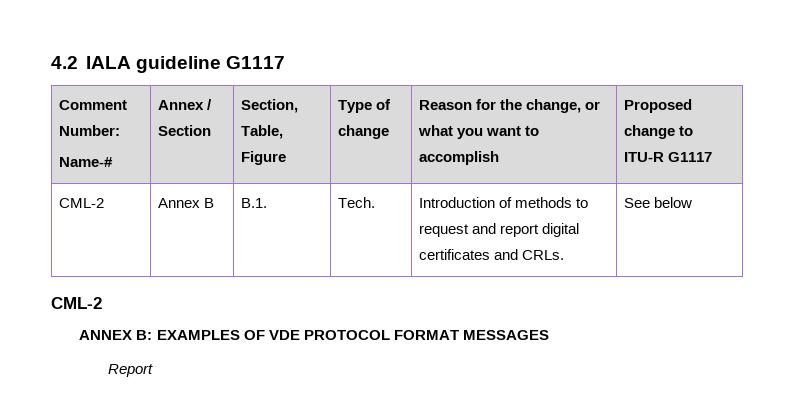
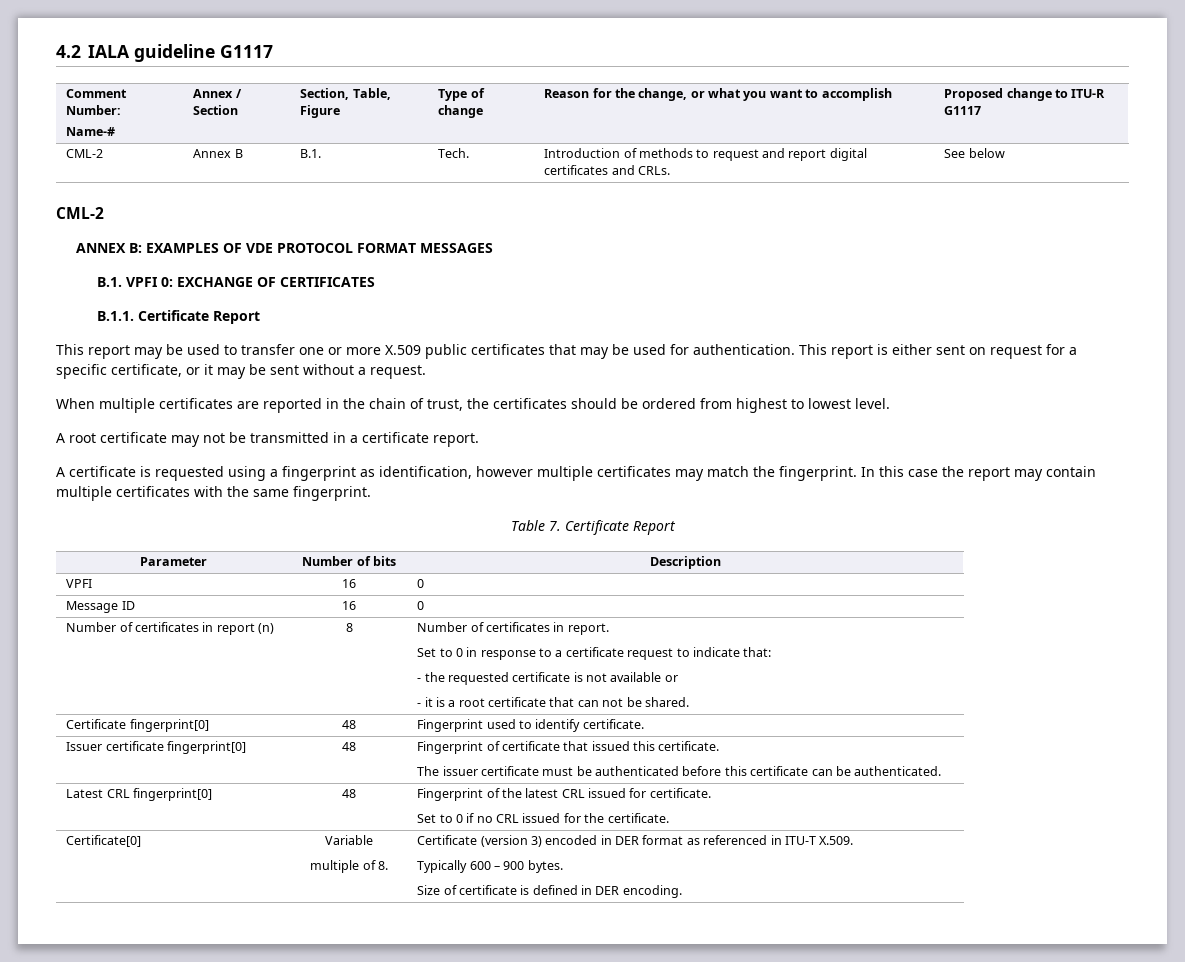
- Report
+ B.1. VPFI 0: EXCHANGE OF CERTIFICATES
+ B.1.1. Certificate Report
+ This report may be used to transfer one or more X.509 public certificates that may be used for authentication. This report is either sent on request for a specific certificate, or it may be sent without a request.
+ When multiple certificates are reported in the chain of trust, the certificates should be ordered from highest to lowest level.
+ A root certificate may not be transmitted in a certificate report.
+ A certificate is requested using a fingerprint as identification, however multiple certificates may match the fingerprint. In this case the report may contain multiple certificates with the same fingerprint.
+ Table 7. Certificate Report
+ Parameter | Number of bits | Description
+ VPFI | 16 | 0
+ Message ID | 16 | 0
+ Number of certificates in report (n) | 8 | Number of certificates in report.
+ Set to 0 in response to a certificate request to indicate that:
+ - the requested certificate is not available or
+ - it is a root certificate that can not be shared.
+ Certificate fingerprint[0] | 48 | Fingerprint used to identify certificate.
+ Issuer certificate fingerprint[0] | 48 | Fingerprint of certificate that issued this certificate.
+ The issuer certificate must be authenticated before this certificate can be authenticated.
+ Latest CRL fingerprint[0] | 48 | Fingerprint of the latest CRL issued for certificate.
+ Set to 0 if no CRL issued for the certificate.
+ Certificate[0] | Variable
+ multiple of 8. | Certificate (version 3) encoded in DER format as referenced in ITU-T X.509.
+ Typically 600 – 900 bytes.
+ Size of certificate is defined in DER encoding.

